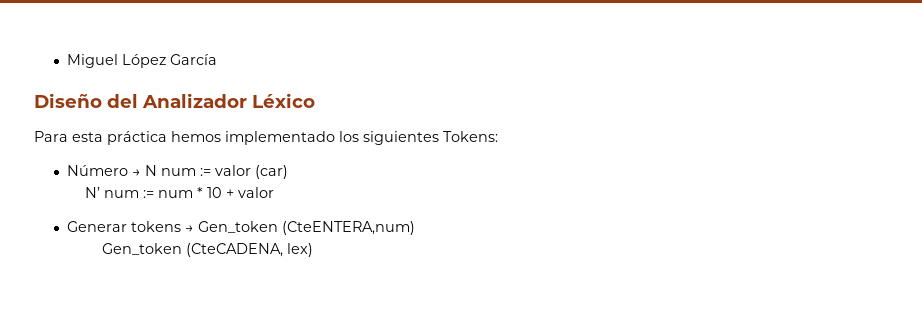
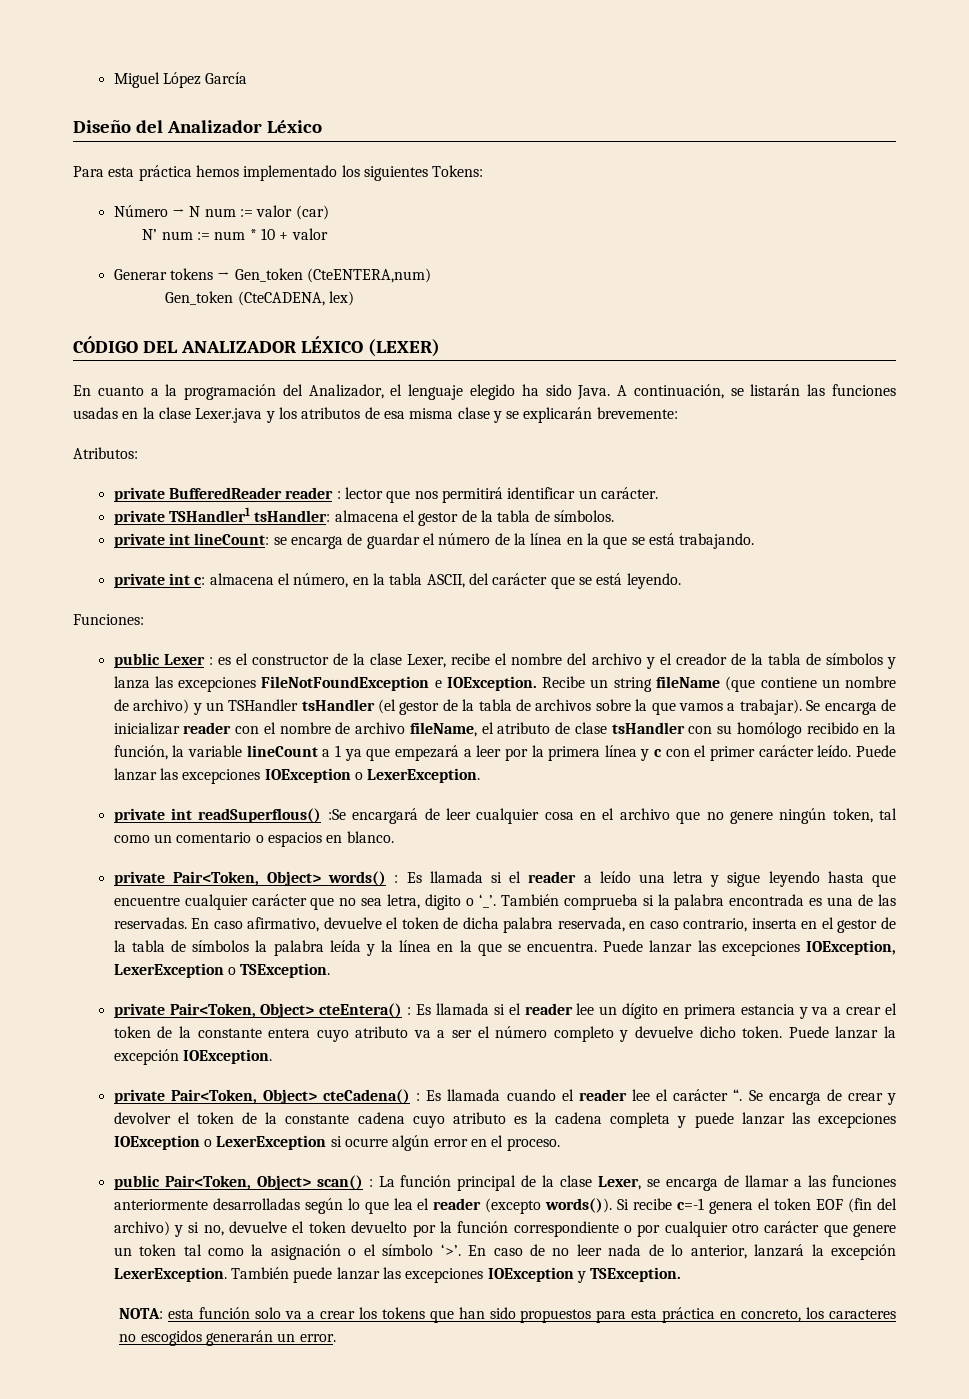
+ CÓDIGO DEL ANALIZADOR LÉXICO (LEXER)
+ En cuanto a la programación del Analizador, el lenguaje elegido ha sido Java. A continuación, se listarán las funciones usadas en la clase Lexer.java y los atributos de esa misma clase y se explicarán brevemente:
+ Atributos:
+ private BufferedReader reader : lector que nos permitirá identificar un carácter.
+ private TSHandler1 tsHandler: almacena el gestor de la tabla de símbolos.
+ private int lineCount: se encarga de guardar el número de la línea en la que se está trabajando.
+ private int c: almacena el número, en la tabla ASCII, del carácter que se está leyendo.
+ Funciones:
+ public Lexer : es el constructor de la clase Lexer, recibe el nombre del archivo y el creador de la tabla de símbolos y lanza las excepciones FileNotFoundException e IOException. Recibe un string fileName (que contiene un nombre de archivo) y un TSHandler tsHandler (el gestor de la tabla de archivos sobre la que vamos a trabajar). Se encarga de inicializar reader con el nombre de archivo fileName, el atributo de clase tsHandler con su homólogo recibido en la función, la variable lineCount a 1 ya que empezará a leer por la primera línea y c con el primer carácter leído. Puede lanzar las excepciones IOException o LexerException.
+ private int readSuperflous() :Se encargará de leer cualquier cosa en el archivo que no genere ningún token, tal como un comentario o espacios en blanco.
+ private Pair<Token, Object> words() : Es llamada si el reader a leído una letra y sigue leyendo hasta que encuentre cualquier carácter que no sea letra, digito o ‘_’. También comprueba si la palabra encontrada es una de las reservadas. En caso afirmativo, devuelve el token de dicha palabra reservada, en caso contrario, inserta en el gestor de la tabla de símbolos la palabra leída y la línea en la que se encuentra. Puede lanzar las excepciones IOException, LexerException o TSException.
+ private Pair<Token, Object> cteEntera() : Es llamada si el reader lee un dígito en primera estancia y va a crear el token de la constante entera cuyo atributo va a ser el número completo y devuelve dicho token. Puede lanzar la excepción IOException.
+ private Pair<Token, Object> cteCadena() : Es llamada cuando el reader lee el carácter “. Se encarga de crear y devolver el token de la constante cadena cuyo atributo es la cadena completa y puede lanzar las excepciones IOException o LexerException si ocurre algún error en el proceso.
+ public Pair<Token, Object> scan() : La función principal de la clase Lexer, se encarga de llamar a las funciones anteriormente desarrolladas según lo que lea el reader (excepto words()). Si recibe c=-1 genera el token EOF (fin del archivo) y si no, devuelve el token devuelto por la función correspondiente o por cualquier otro carácter que genere un token tal como la asignación o el símbolo ‘>’. En caso de no leer nada de lo anterior, lanzará la excepción LexerException. También puede lanzar las excepciones IOException y TSException.
+ NOTA: esta función solo va a crear los tokens que han sido propuestos para esta práctica en concreto, los caracteres no escogidos generarán un error.

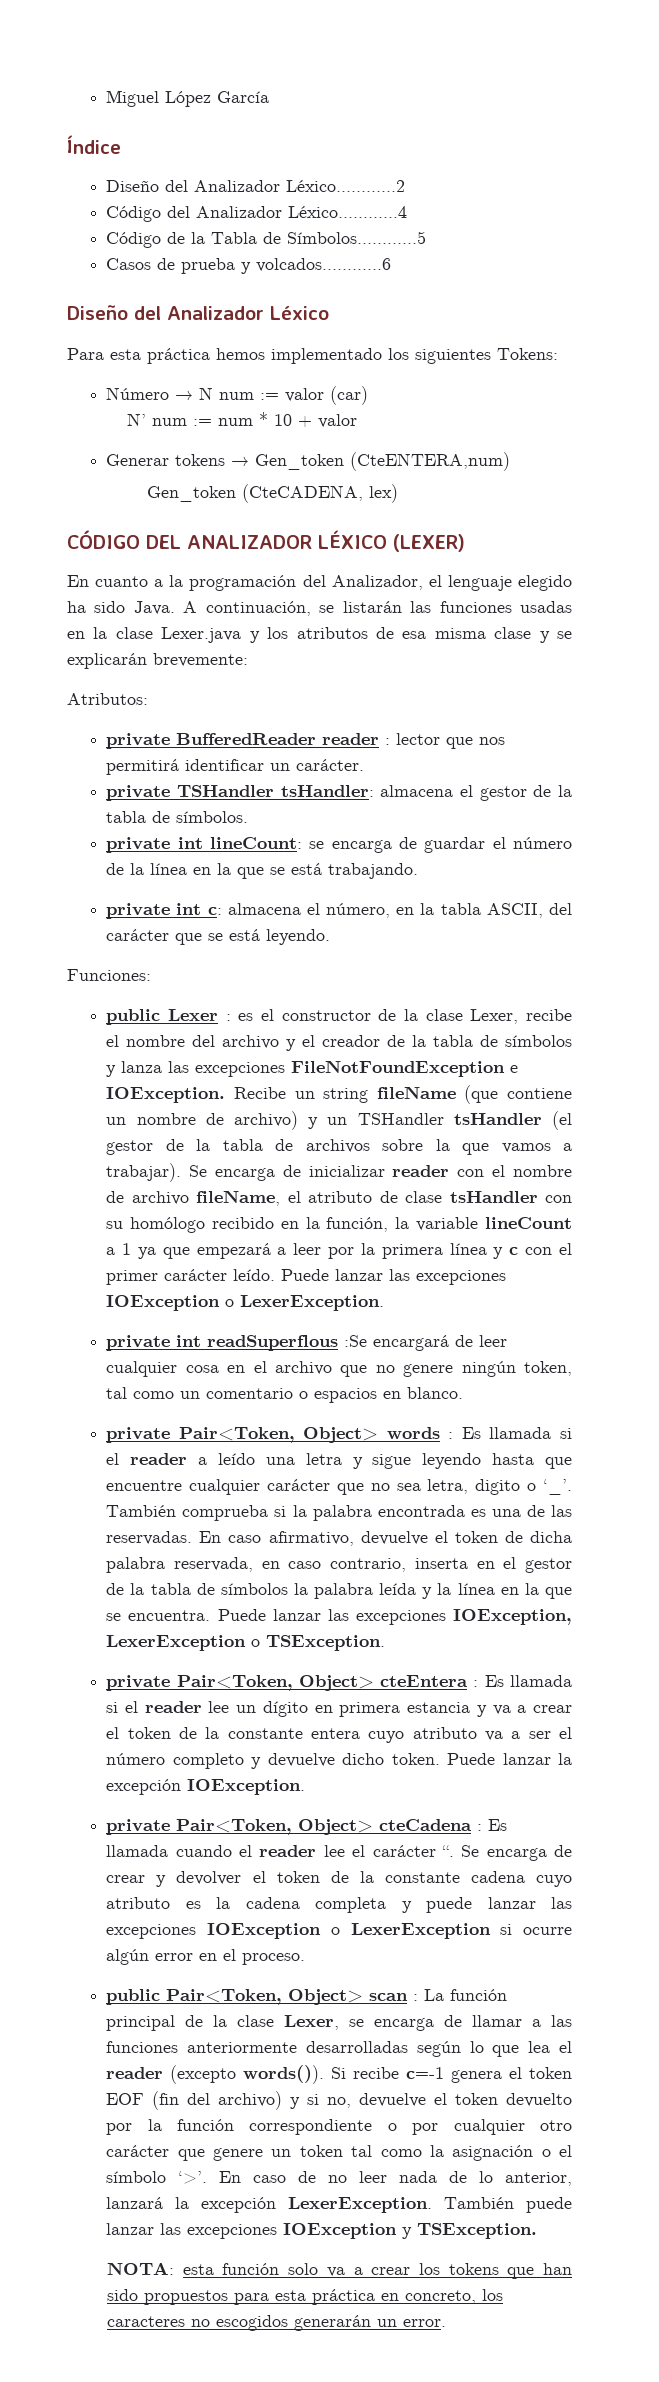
+ Índice
+ Diseño del Analizador Léxico…………2
+ Código del Analizador Léxico…………4
+ Código de la Tabla de Símbolos…………5
+ Casos de prueba y volcados…………6
- private TSHandler1 tsHandler: almacena el gestor de la tabla de símbolos.
+ private TSHandler tsHandler: almacena el gestor de la tabla de símbolos.
- private int readSuperflous() :Se encargará de leer cualquier cosa en el archivo que no genere ningún token, tal como un comentario o espacios en blanco.
+ private int readSuperflous :Se encargará de leer cualquier cosa en el archivo que no genere ningún token, tal como un comentario o espacios en blanco.
- private Pair<Token, Object> words() : Es llamada si el reader a leído una letra y sigue leyendo hasta que encuentre cualquier carácter que no sea letra, digito o ‘_’.
+ private Pair<Token, Object> words : Es llamada si el reader a leído una letra y sigue leyendo hasta que encuentre cualquier carácter que no sea letra, digito o ‘_’.
- private Pair<Token, Object> cteEntera() : Es llamada si el reader lee un dígito en primera estancia y va a crear el token de la constante entera cuyo atributo va a ser el número completo y devuelve dicho token.
+ private Pair<Token, Object> cteEntera : Es llamada si el reader lee un dígito en primera estancia y va a crear el token de la constante entera cuyo atributo va a ser el número completo y devuelve dicho token.
- private Pair<Token, Object> cteCadena() : Es llamada cuando el reader lee el carácter “.
+ private Pair<Token, Object> cteCadena : Es llamada cuando el reader lee el carácter “.
- public Pair<Token, Object> scan() : La función principal de la clase Lexer, se encarga de llamar a las funciones anteriormente desarrolladas según lo que lea el reader (excepto words()).
+ public Pair<Token, Object> scan : La función principal de la clase Lexer, se encarga de llamar a las funciones anteriormente desarrolladas según lo que lea el reader (excepto words()).

